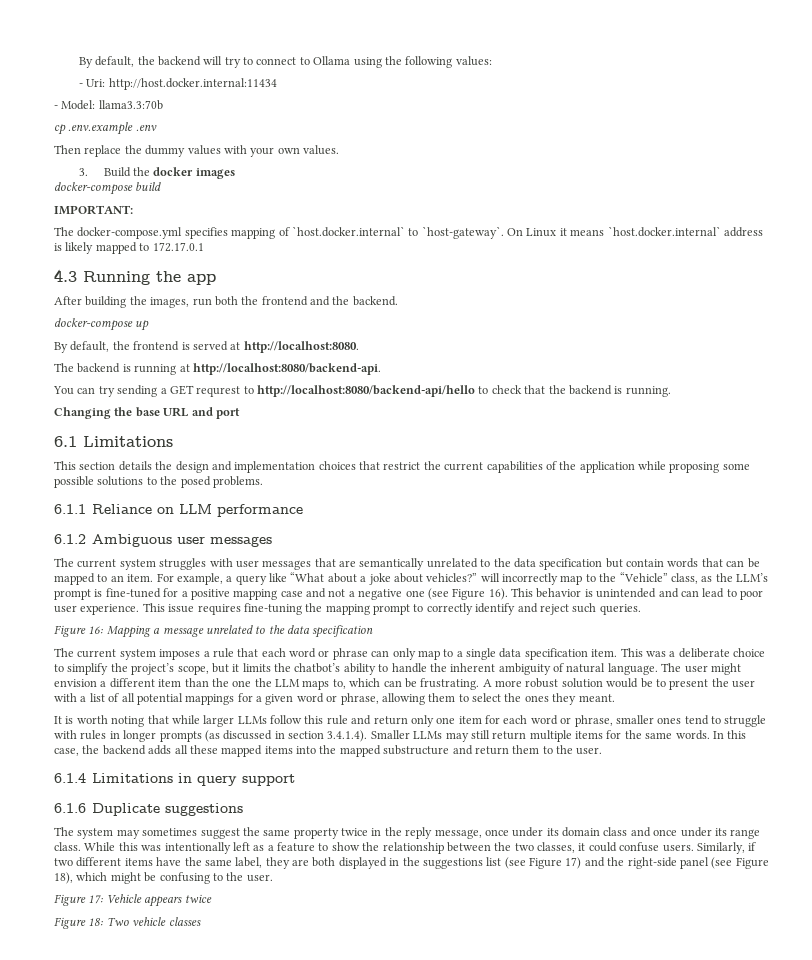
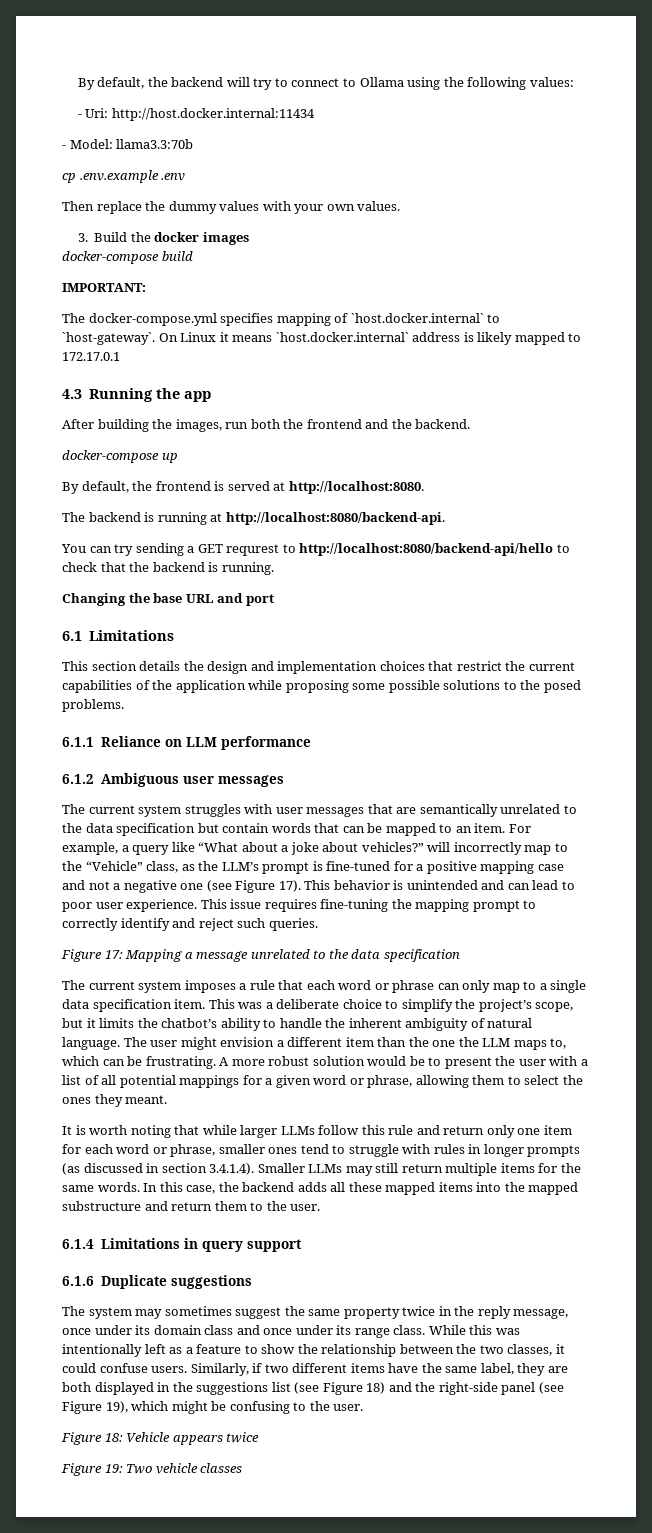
- For example, a query like “What about a joke about vehicles?” will incorrectly map to the “Vehicle” class, as the LLM’s prompt is fine-tuned for a positive mapping case and not a negative one (see Figure 16).
+ For example, a query like “What about a joke about vehicles?” will incorrectly map to the “Vehicle” class, as the LLM’s prompt is fine-tuned for a positive mapping case and not a negative one (see Figure 17).
- Figure 16: Mapping a message unrelated to the data specification
+ Figure 17: Mapping a message unrelated to the data specification
- Similarly, if two different items have the same label, they are both displayed in the suggestions list (see Figure 17) and the right-side panel (see Figure 18), which might be confusing to the user.
+ Similarly, if two different items have the same label, they are both displayed in the suggestions list (see Figure 18) and the right-side panel (see Figure 19), which might be confusing to the user.
- Figure 17: Vehicle appears twice
+ Figure 18: Vehicle appears twice
- Figure 18: Two vehicle classes
+ Figure 19: Two vehicle classes

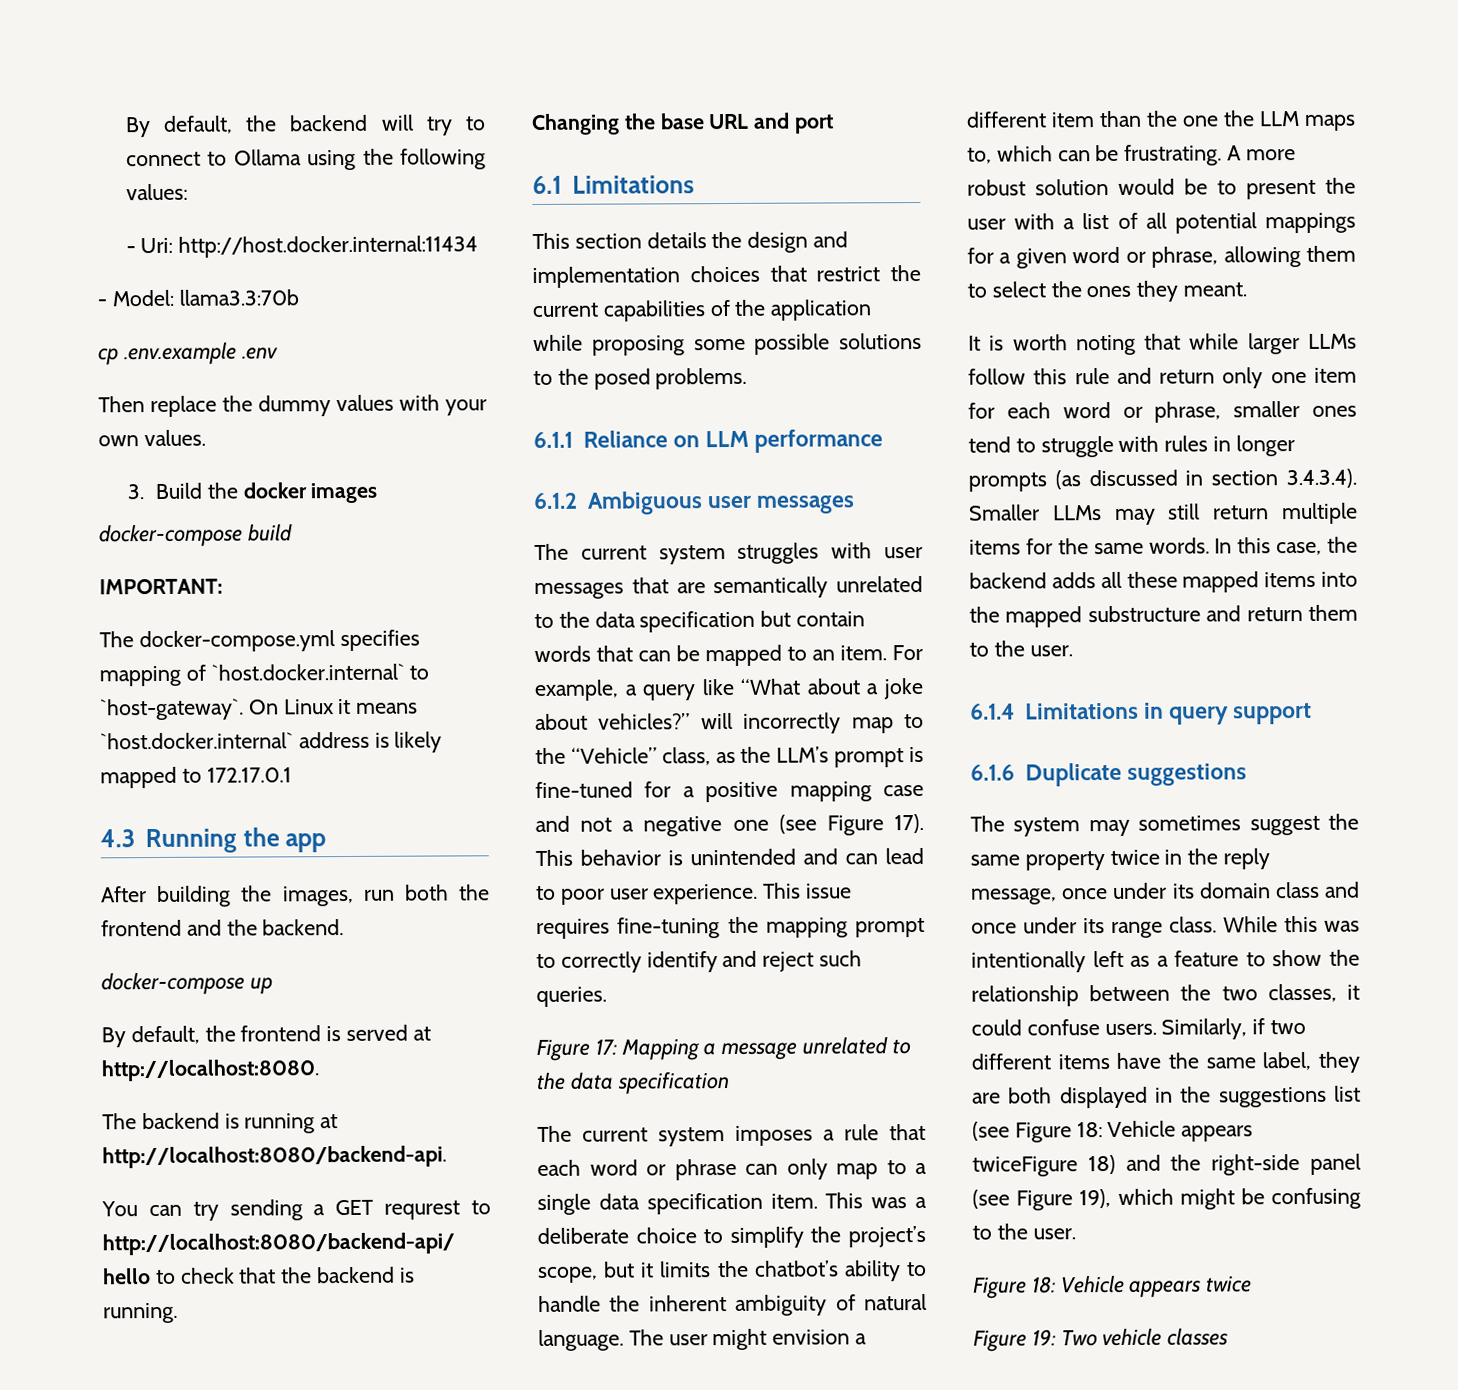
- It is worth noting that while larger LLMs follow this rule and return only one item for each word or phrase, smaller ones tend to struggle with rules in longer prompts (as discussed in section 3.4.1.4). Smaller LLMs may still return multiple items for the same words.
+ It is worth noting that while larger LLMs follow this rule and return only one item for each word or phrase, smaller ones tend to struggle with rules in longer prompts (as discussed in section 3.4.3.4). Smaller LLMs may still return multiple items for the same words.
- Similarly, if two different items have the same label, they are both displayed in the suggestions list (see Figure 18) and the right-side panel (see Figure 19), which might be confusing to the user.
+ Similarly, if two different items have the same label, they are both displayed in the suggestions list (see Figure 18: Vehicle appears twiceFigure 18) and the right-side panel (see Figure 19), which might be confusing to the user.

